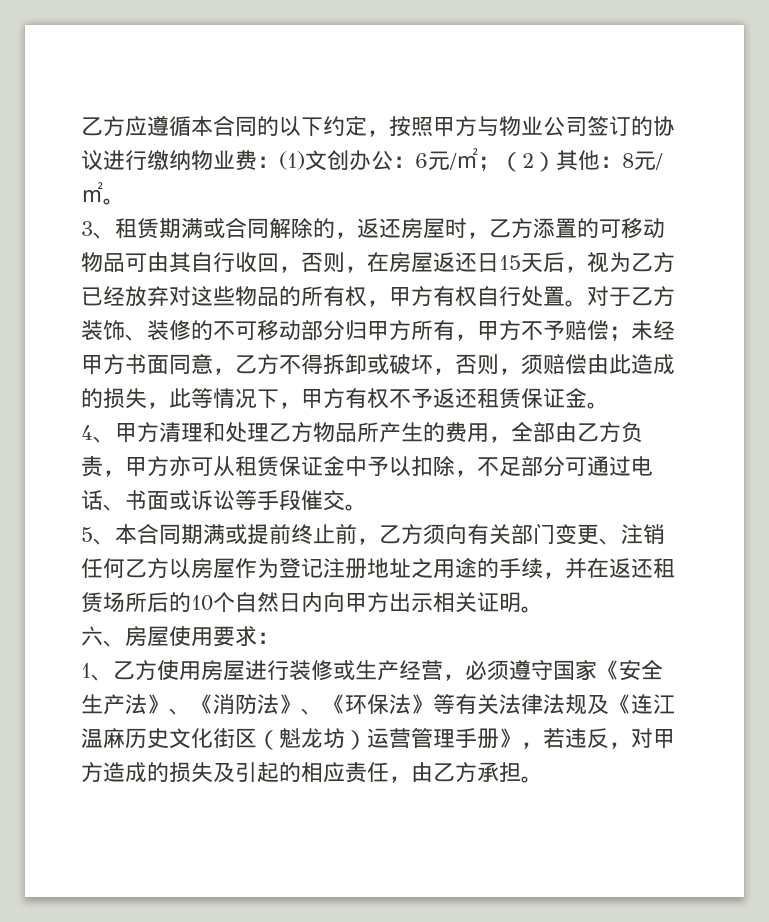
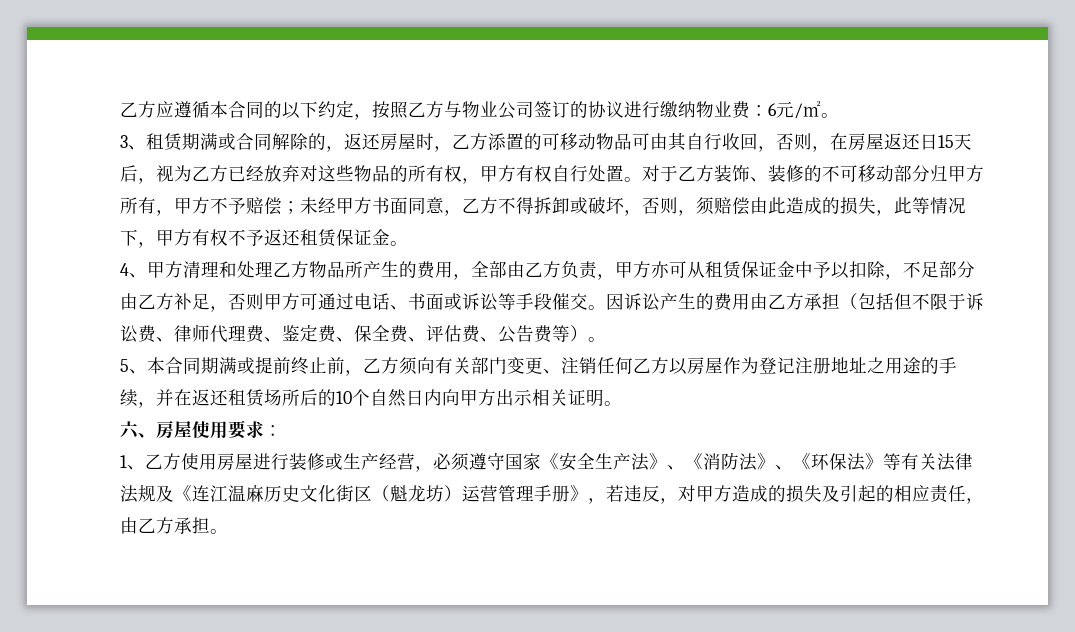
- 乙方应遵循本合同的以下约定，按照甲方与物业公司签订的协议进行缴纳物业费：(1)文创办公：6元/㎡；（2）其他：8元/㎡。
+ 乙方应遵循本合同的以下约定，按照乙方与物业公司签订的协议进行缴纳物业费：6元/㎡。
- 4、甲方清理和处理乙方物品所产生的费用，全部由乙方负责，甲方亦可从租赁保证金中予以扣除，不足部分可通过电话、书面或诉讼等手段催交。
+ 4、甲方清理和处理乙方物品所产生的费用，全部由乙方负责，甲方亦可从租赁保证金中予以扣除，不足部分由乙方补足，否则甲方可通过电话、书面或诉讼等手段催交。因诉讼产生的费用由乙方承担（包括但不限于诉讼费、律师代理费、鉴定费、保全费、评估费、公告费等）。

